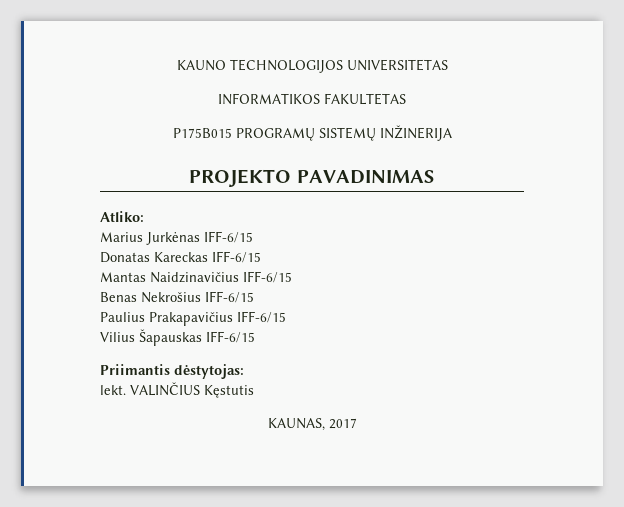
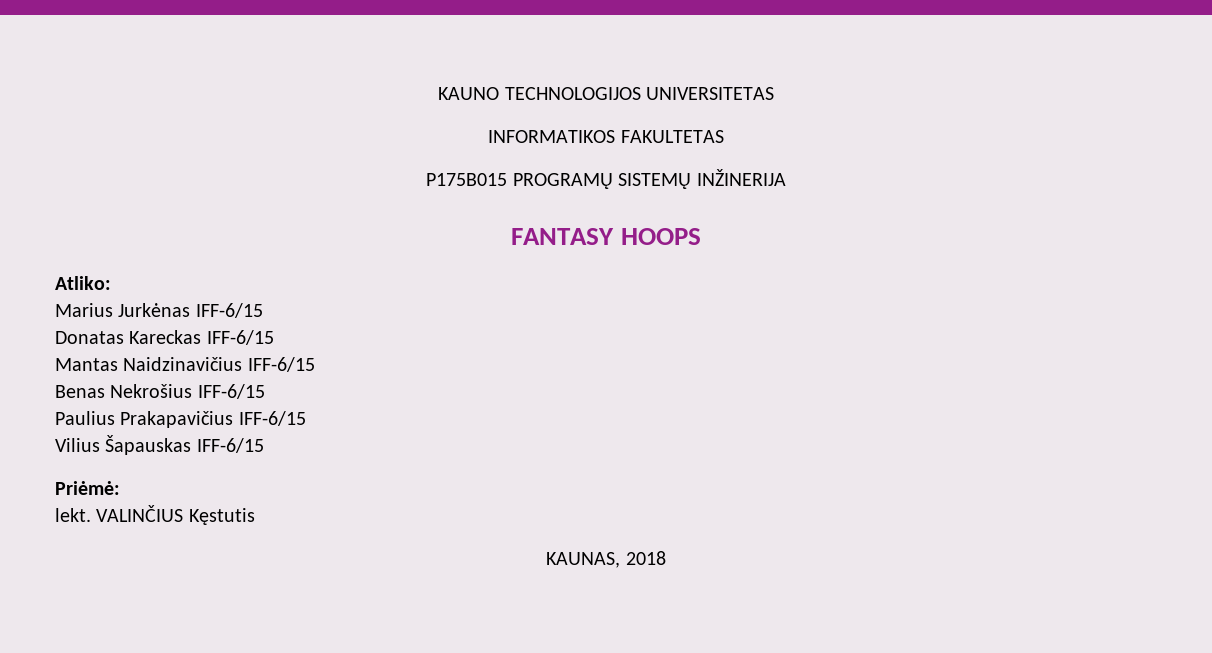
- PROJEKTO PAVADINIMAS
+ FANTASY HOOPS
- Priimantis dėstytojas:
+ Priėmė:
- KAUNAS, 2017
+ KAUNAS, 2018

